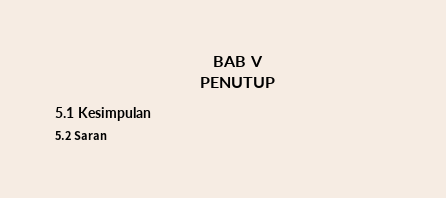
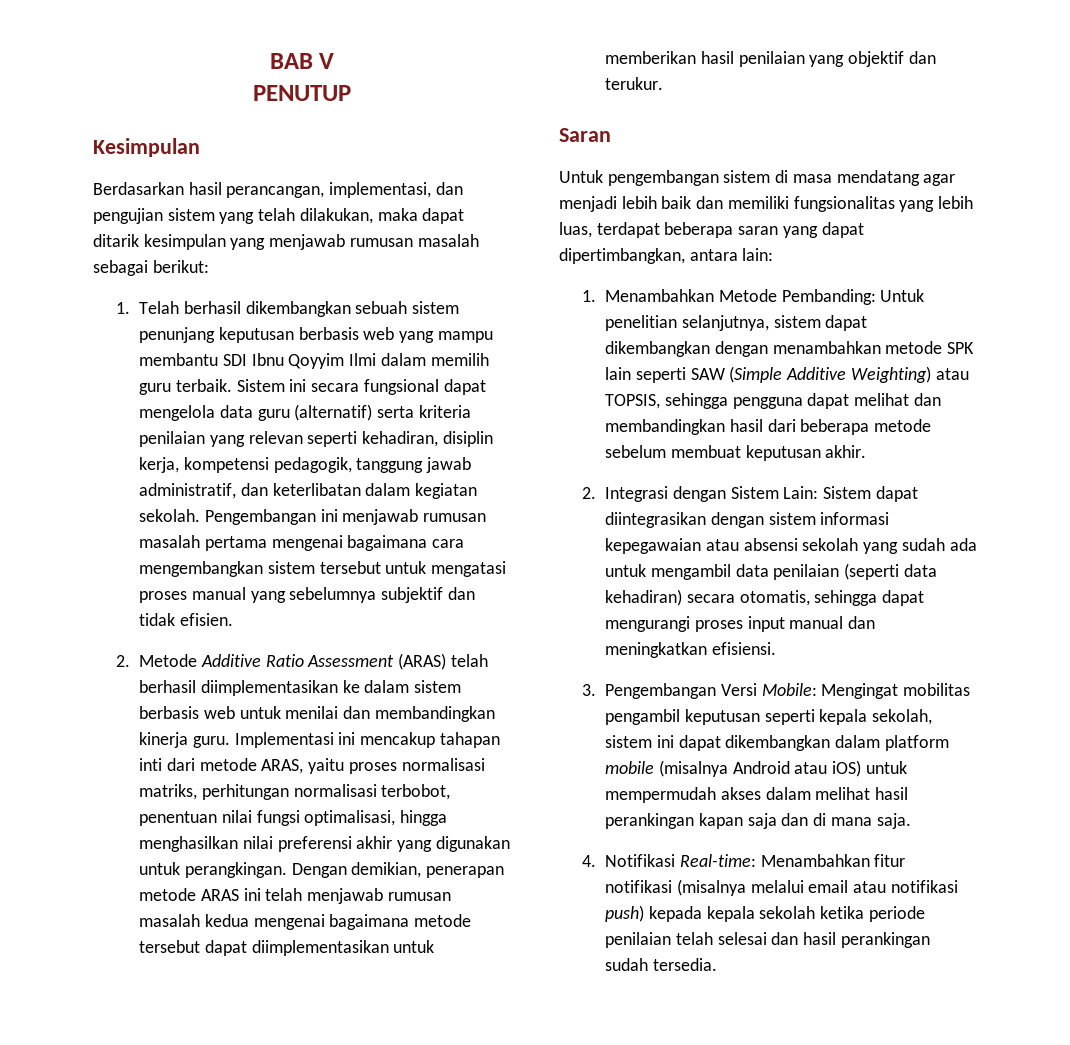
- 5.1 Kesimpulan
+ Kesimpulan
- 5.2 Saran
+ Berdasarkan hasil perancangan, implementasi, dan pengujian sistem yang telah dilakukan, maka dapat ditarik kesimpulan yang menjawab rumusan masalah sebagai berikut:
+ 1. Telah berhasil dikembangkan sebuah sistem penunjang keputusan berbasis web yang mampu membantu SDI Ibnu Qoyyim Ilmi dalam memilih guru terbaik. Sistem ini secara fungsional dapat mengelola data guru (alternatif) serta kriteria penilaian yang relevan seperti kehadiran, disiplin kerja, kompetensi pedagogik, tanggung jawab administratif, dan keterlibatan dalam kegiatan sekolah. Pengembangan ini menjawab rumusan masalah pertama mengenai bagaimana cara mengembangkan sistem tersebut untuk mengatasi proses manual yang sebelumnya subjektif dan tidak efisien.
+ 2. Metode Additive Ratio Assessment (ARAS) telah berhasil diimplementasikan ke dalam sistem berbasis web untuk menilai dan membandingkan kinerja guru. Implementasi ini mencakup tahapan inti dari metode ARAS, yaitu proses normalisasi matriks, perhitungan normalisasi terbobot, penentuan nilai fungsi optimalisasi, hingga menghasilkan nilai preferensi akhir yang digunakan untuk perangkingan. Dengan demikian, penerapan metode ARAS ini telah menjawab rumusan masalah kedua mengenai bagaimana metode tersebut dapat diimplementasikan untuk memberikan hasil penilaian yang objektif dan terukur.
+ Saran
+ Untuk pengembangan sistem di masa mendatang agar menjadi lebih baik dan memiliki fungsionalitas yang lebih luas, terdapat beberapa saran yang dapat dipertimbangkan, antara lain:
+ 1. Menambahkan Metode Pembanding: Untuk penelitian selanjutnya, sistem dapat dikembangkan dengan menambahkan metode SPK lain seperti SAW (Simple Additive Weighting) atau TOPSIS, sehingga pengguna dapat melihat dan membandingkan hasil dari beberapa metode sebelum membuat keputusan akhir.
+ 2. Integrasi dengan Sistem Lain: Sistem dapat diintegrasikan dengan sistem informasi kepegawaian atau absensi sekolah yang sudah ada untuk mengambil data penilaian (seperti data kehadiran) secara otomatis, sehingga dapat mengurangi proses input manual dan meningkatkan efisiensi.
+ 3. Pengembangan Versi Mobile: Mengingat mobilitas pengambil keputusan seperti kepala sekolah, sistem ini dapat dikembangkan dalam platform mobile (misalnya Android atau iOS) untuk mempermudah akses dalam melihat hasil perankingan kapan saja dan di mana saja.
+ 4. Notifikasi Real-time: Menambahkan fitur notifikasi (misalnya melalui email atau notifikasi push) kepada kepala sekolah ketika periode penilaian telah selesai dan hasil perankingan sudah tersedia.

